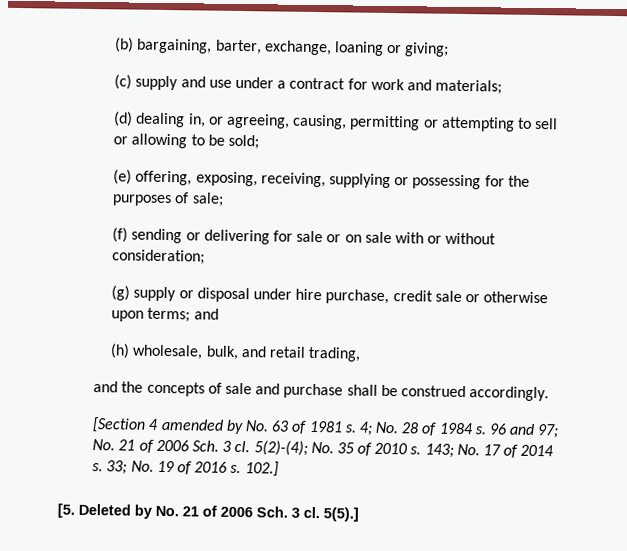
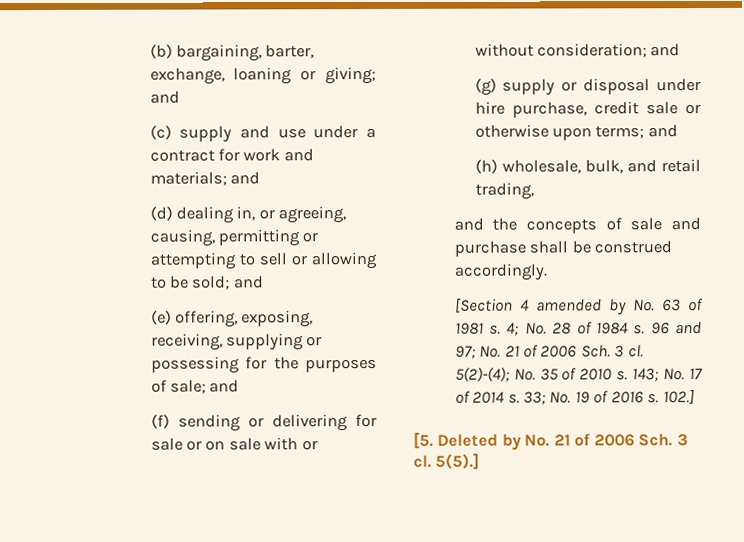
- (b) bargaining, barter, exchange, loaning or giving;
+ (b) bargaining, barter, exchange, loaning or giving; and
- (c) supply and use under a contract for work and materials;
+ (c) supply and use under a contract for work and materials; and
- (d) dealing in, or agreeing, causing, permitting or attempting to sell or allowing to be sold;
+ (d) dealing in, or agreeing, causing, permitting or attempting to sell or allowing to be sold; and
- (e) offering, exposing, receiving, supplying or possessing for the purposes of sale;
+ (e) offering, exposing, receiving, supplying or possessing for the purposes of sale; and
- (f) sending or delivering for sale or on sale with or without consideration;
+ (f) sending or delivering for sale or on sale with or without consideration; and

